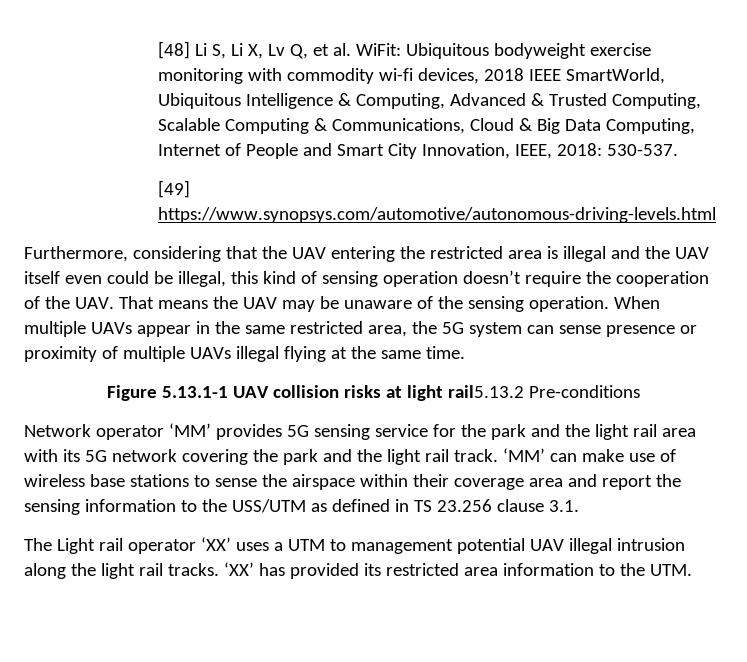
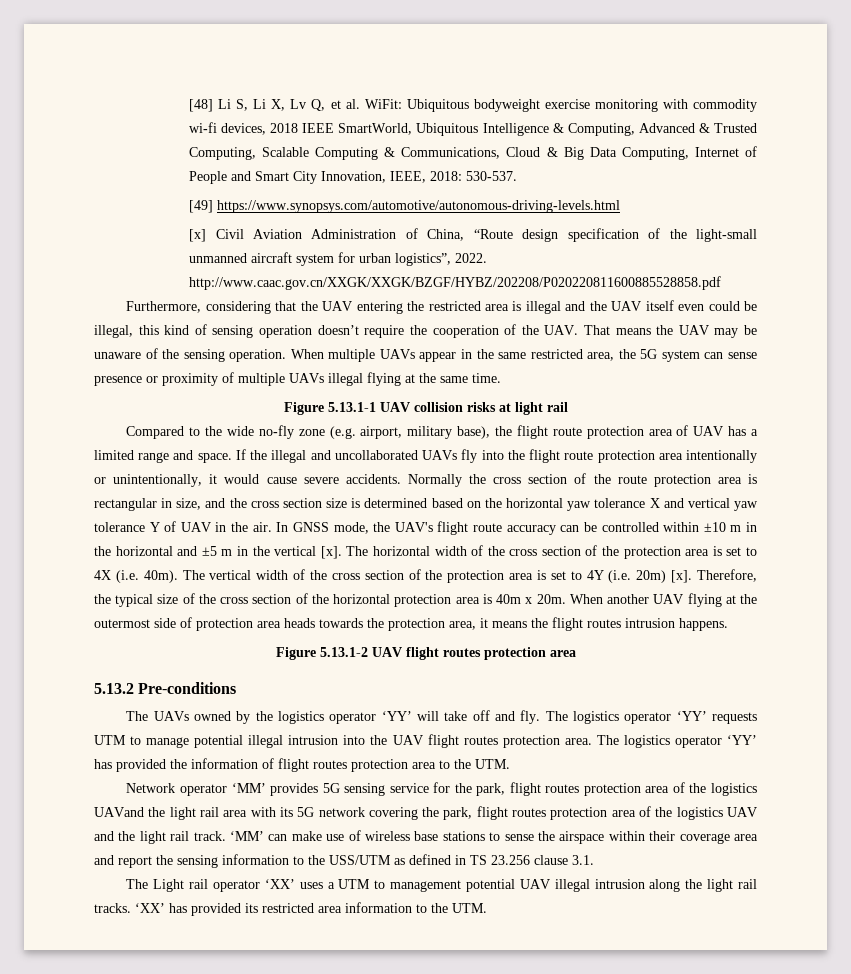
+ [x] Civil Aviation Administration of China, “Route design specification of the light-small unmanned aircraft system for urban logistics”, 2022. http://www.caac.gov.cn/XXGK/XXGK/BZGF/HYBZ/202208/P020220811600885528858.pdf
- Figure 5.13.1-1 UAV collision risks at light rail5.13.2 Pre-conditions
+ Figure 5.13.1-1 UAV collision risks at light rail
+ Compared to the wide no-fly zone (e.g. airport, military base), the flight route protection area of UAV has a limited range and space. If the illegal and uncollaborated UAVs fly into the flight route protection area intentionally or unintentionally, it would cause severe accidents. Normally the cross section of the route protection area is rectangular in size, and the cross section size is determined based on the horizontal yaw tolerance X and vertical yaw tolerance Y of UAV in the air. In GNSS mode, the UAV's flight route accuracy can be controlled within ±10 m in the horizontal and ±5 m in the vertical [x]. The horizontal width of the cross section of the protection area is set to 4X (i.e. 40m). The vertical width of the cross section of the protection area is set to 4Y (i.e. 20m) [x]. Therefore, the typical size of the cross section of the horizontal protection area is 40m x 20m. When another UAV flying at the outermost side of protection area heads towards the protection area, it means the flight routes intrusion happens.
+ Figure 5.13.1-2 UAV flight routes protection area
+ 5.13.2 Pre-conditions
+ The UAVs owned by the logistics operator ‘YY’ will take off and fly. The logistics operator ‘YY’ requests UTM to manage potential illegal intrusion into the UAV flight routes protection area. The logistics operator ‘YY’ has provided the information of flight routes protection area to the UTM.
- Network operator ‘MM’ provides 5G sensing service for the park and the light rail area with its 5G network covering the park and the light rail track.
+ Network operator ‘MM’ provides 5G sensing service for the park, flight routes protection area of the logistics UAVand the light rail area with its 5G network covering the park, flight routes protection area of the logistics UAV and the light rail track.

